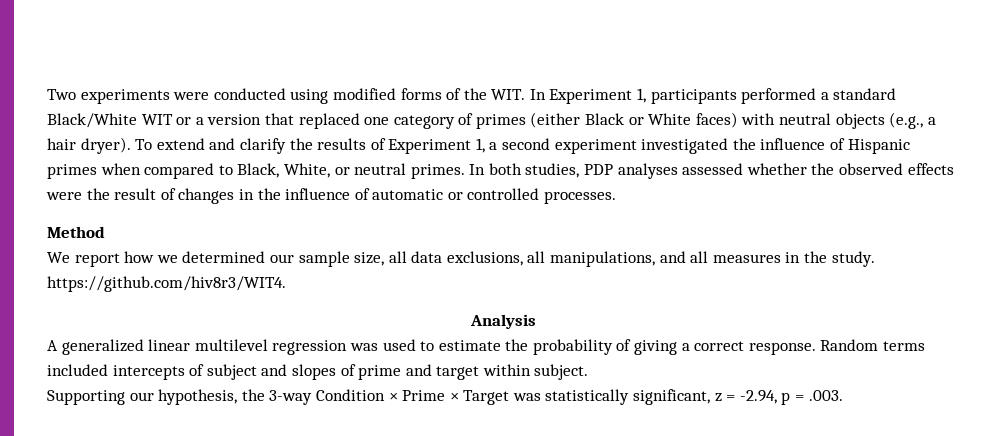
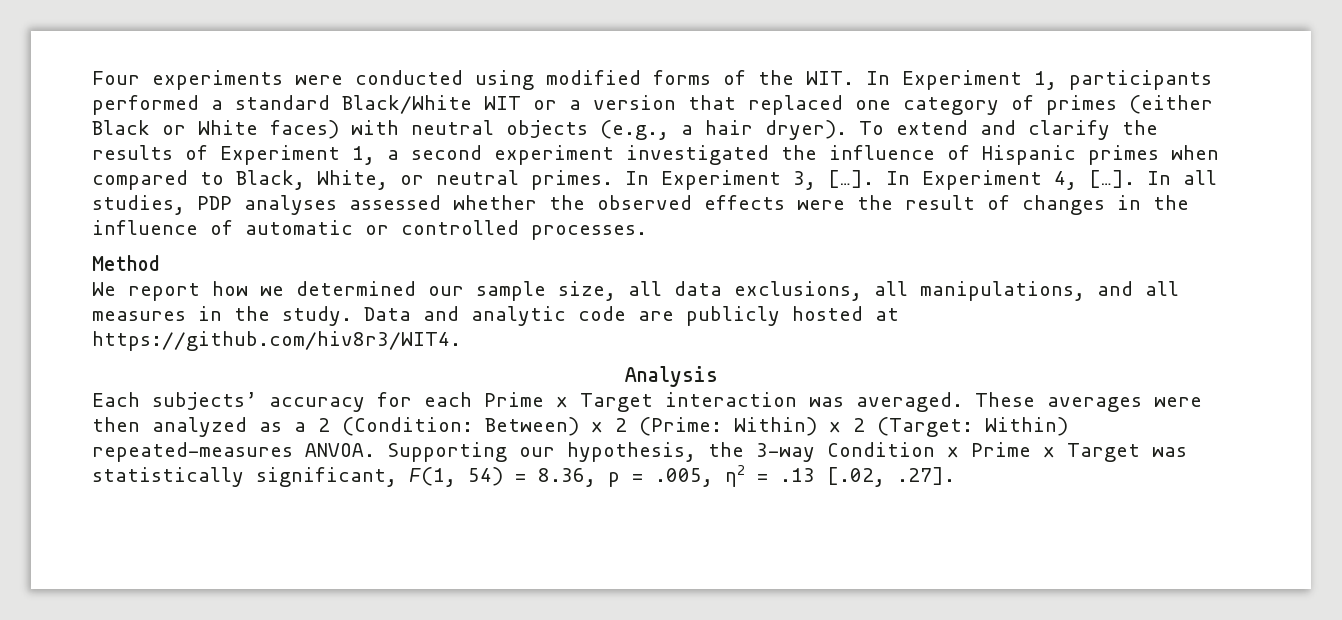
- Two experiments were conducted using modified forms of the WIT. In Experiment 1, participants performed a standard Black/White WIT or a version that replaced one category of primes (either Black or White faces) with neutral objects (e.g., a hair dryer).
+ Four experiments were conducted using modified forms of the WIT. In Experiment 1, participants performed a standard Black/White WIT or a version that replaced one category of primes (either Black or White faces) with neutral objects (e.g., a hair dryer).
- In both studies, PDP analyses assessed whether the observed effects were the result of changes in the influence of automatic or controlled processes.
+ In Experiment 3, […]. In Experiment 4, […]. In all studies, PDP analyses assessed whether the observed effects were the result of changes in the influence of automatic or controlled processes.
- We report how we determined our sample size, all data exclusions, all manipulations, and all measures in the study. https://github.com/hiv8r3/WIT4.
+ We report how we determined our sample size, all data exclusions, all manipulations, and all measures in the study. Data and analytic code are publicly hosted at https://github.com/hiv8r3/WIT4.
  Analysis
- A generalized linear multilevel regression was used to estimate the probability of giving a correct response. Random terms included intercepts of subject and slopes of prime and target within subject.
- Supporting our hypothesis, the 3-way Condition × Prime × Target was statistically significant, z = -2.94, p = .003.
+ Each subjects’ accuracy for each Prime × Target interaction was averaged. These averages were then analyzed as a 2 (Condition: Between) × 2 (Prime: Within) × 2 (Target: Within) repeated-measures ANVOA. Supporting our hypothesis, the 3-way Condition × Prime × Target was statistically significant, F(1, 54) = 8.36, p = .005, η2 = .13 [.02, .27].

